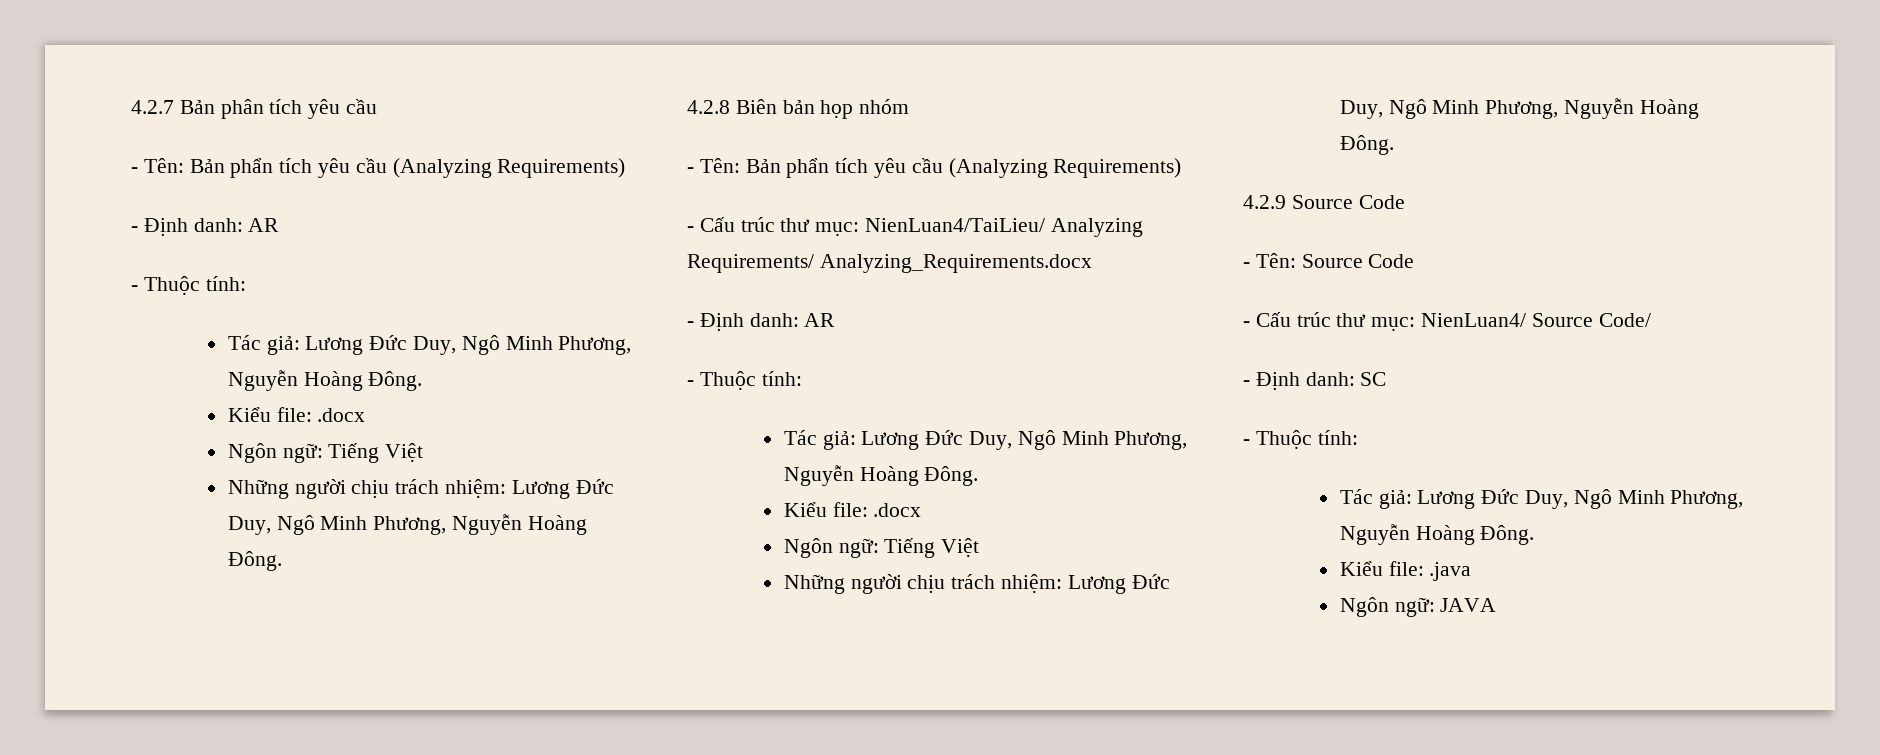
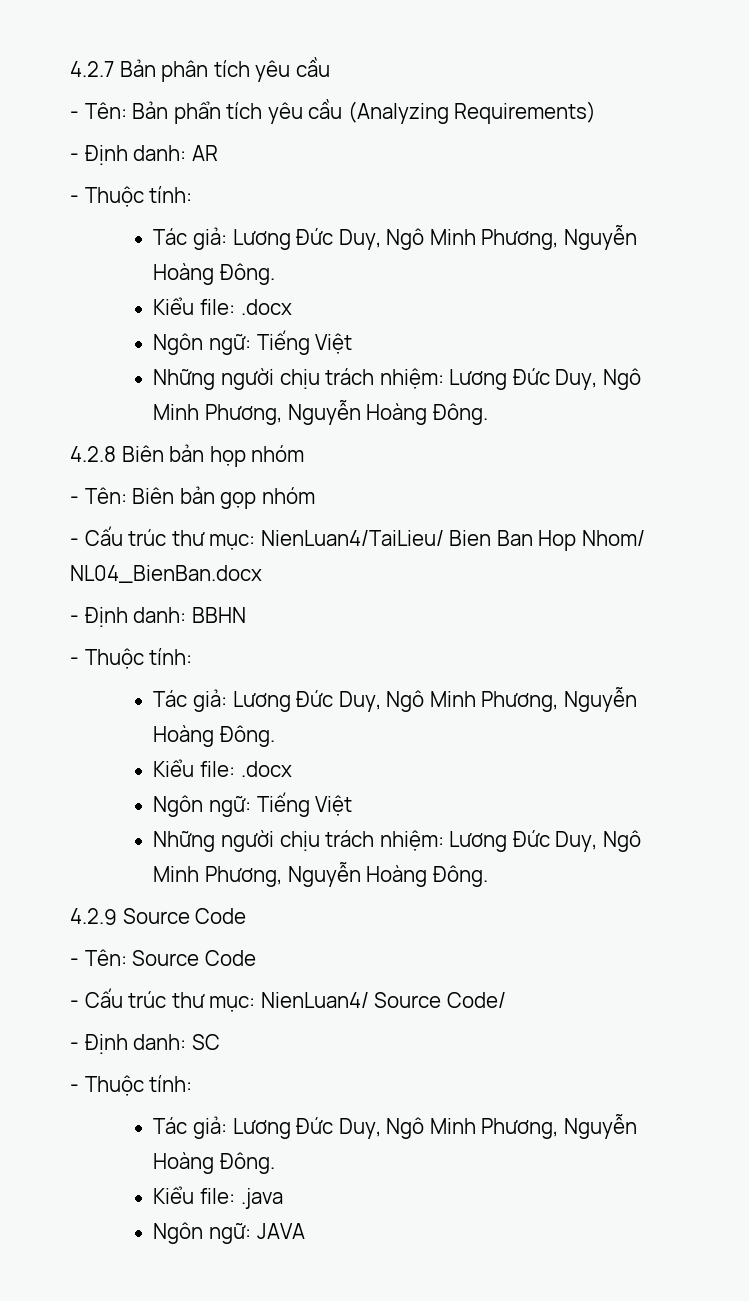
  4.2.8 Biên bản họp nhóm
- - Tên: Bản phẩn tích yêu cầu (Analyzing Requirements)
+ - Tên: Biên bản gọp nhóm
- - Cấu trúc thư mục: NienLuan4/TaiLieu/ Analyzing Requirements/ Analyzing_Requirements.docx
- - Định danh: AR
+ - Cấu trúc thư mục: NienLuan4/TaiLieu/ Bien Ban Hop Nhom/ NL04_BienBan.docx
+ - Định danh: BBHN

